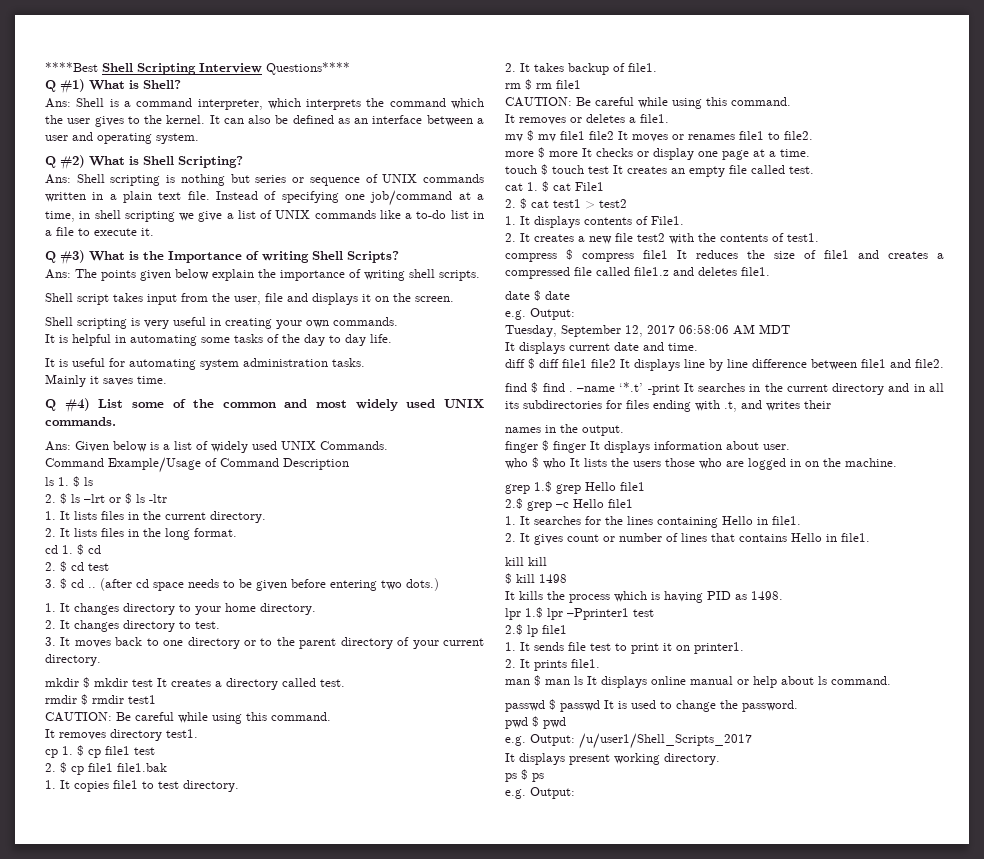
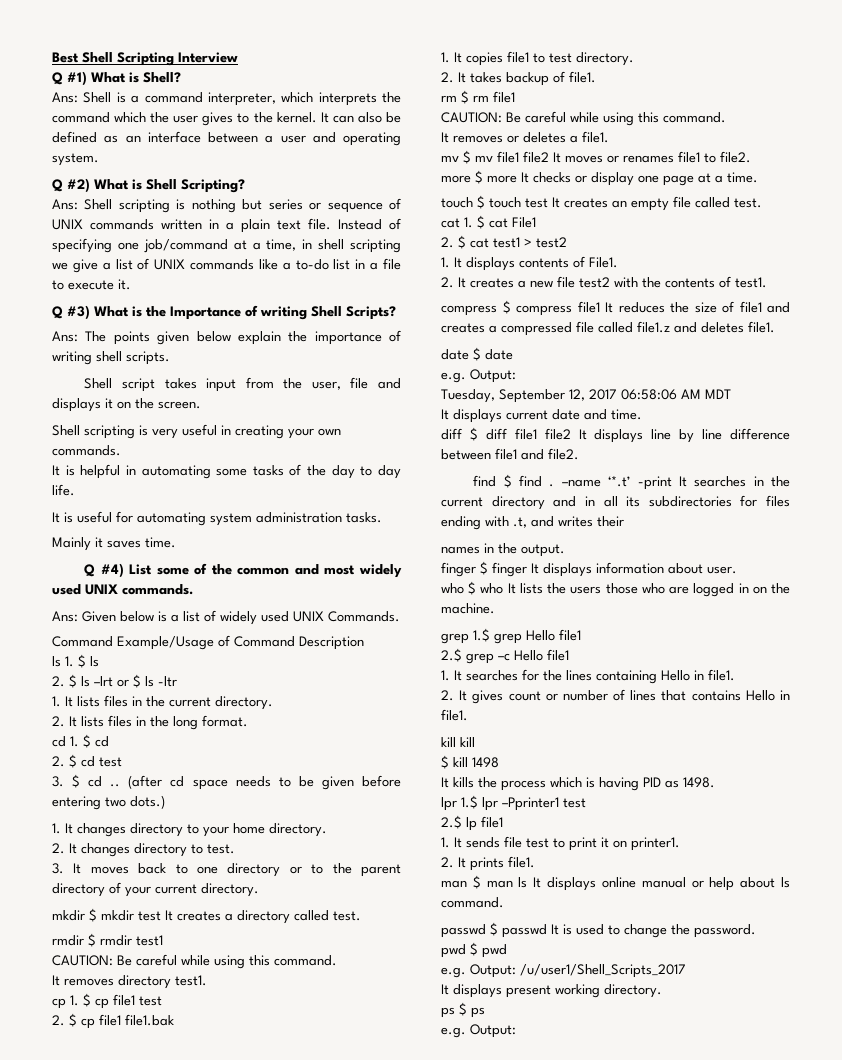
- ****Best Shell Scripting Interview Questions****
+ Best Shell Scripting Interview

